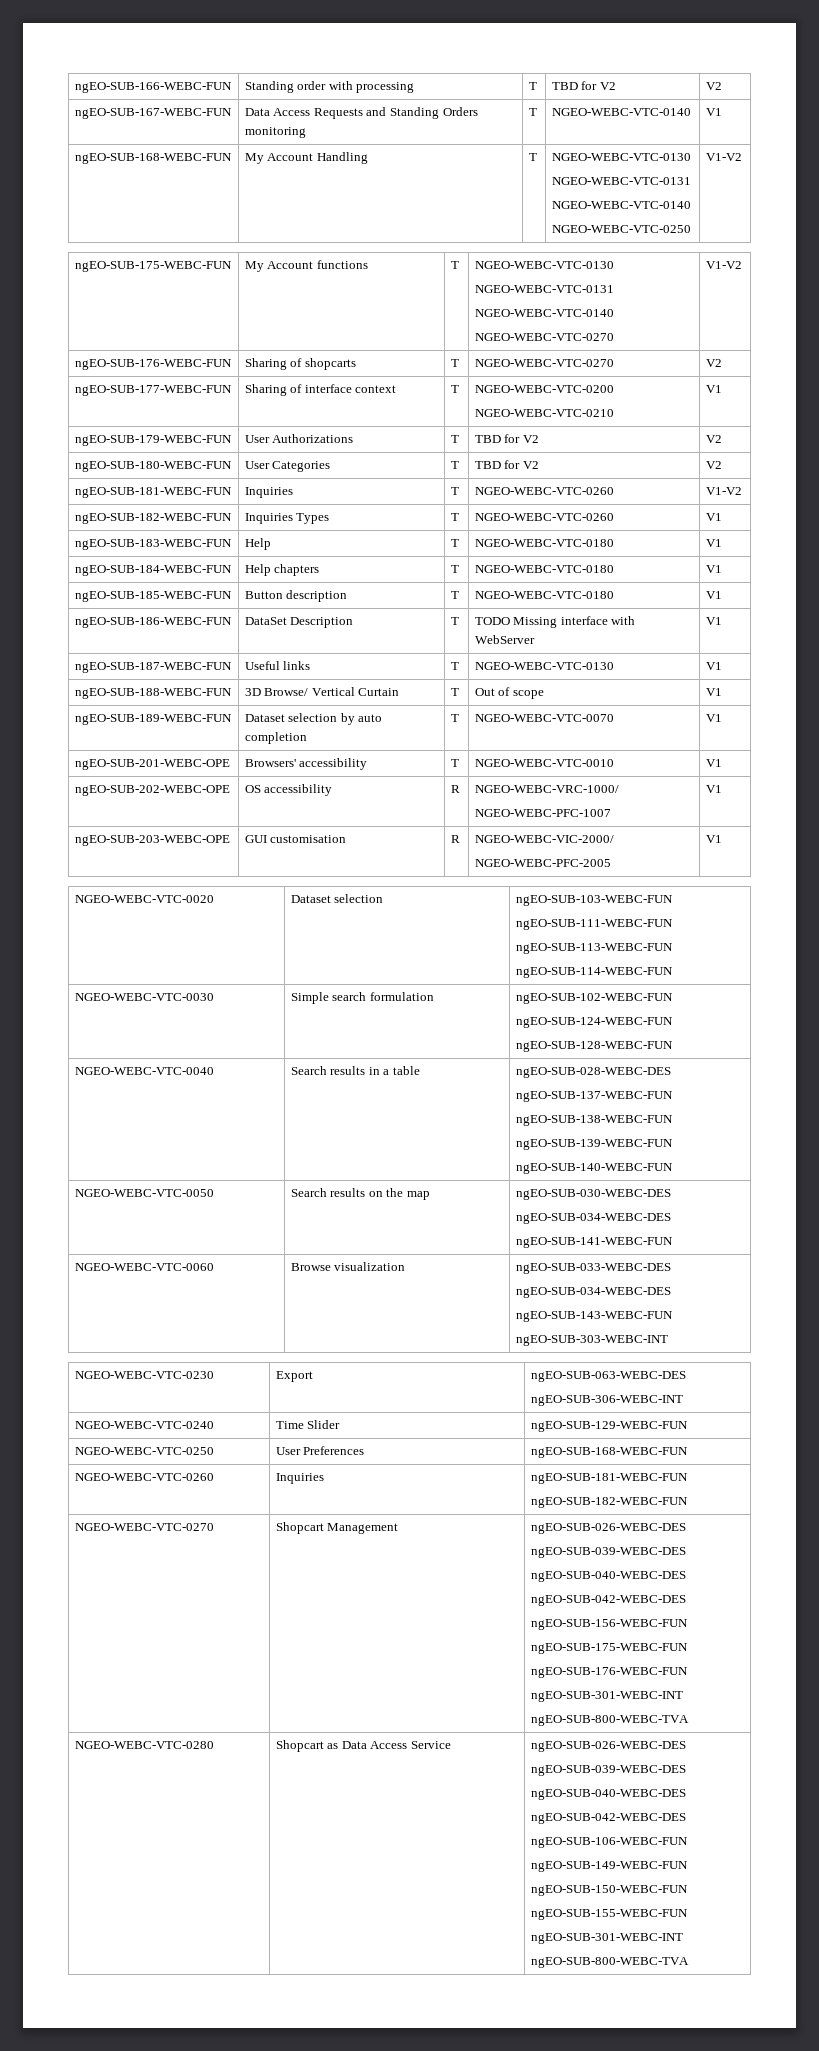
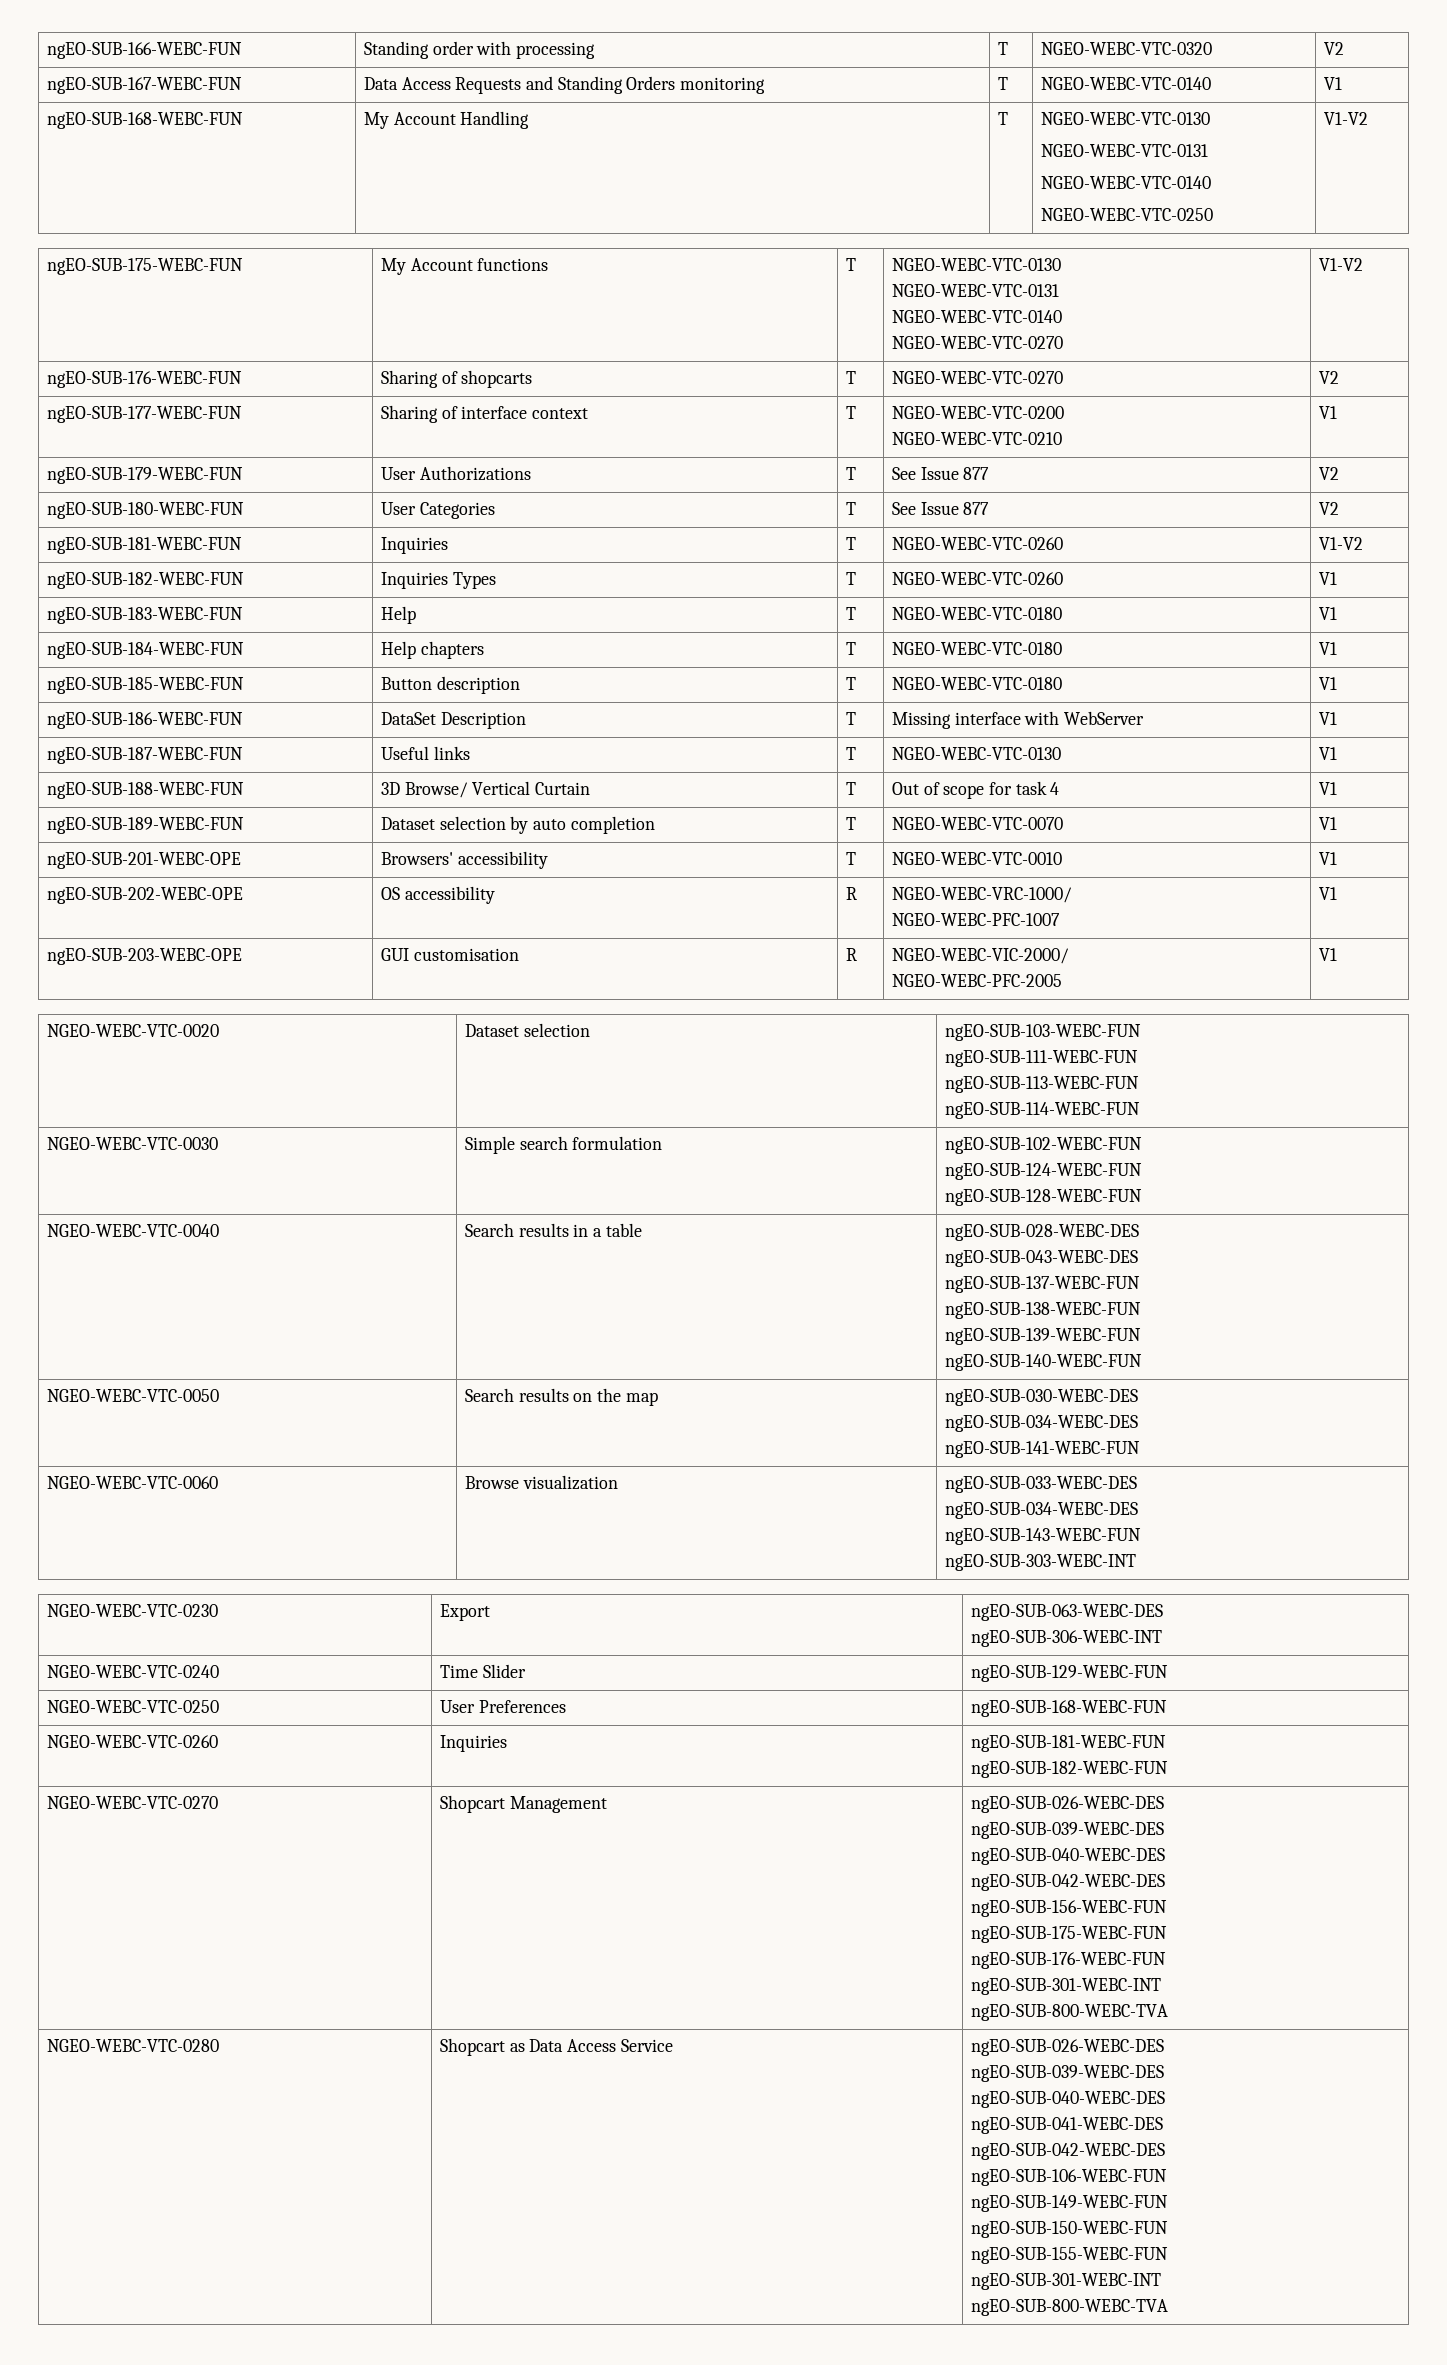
- ngEO-SUB-166-WEBC-FUN | Standing order with processing | T | TBD for V2 | V2
+ ngEO-SUB-166-WEBC-FUN | Standing order with processing | T | NGEO-WEBC-VTC-0320 | V2
- ngEO-SUB-179-WEBC-FUN | User Authorizations | T | TBD for V2 | V2
+ ngEO-SUB-179-WEBC-FUN | User Authorizations | T | See Issue 877 | V2
- ngEO-SUB-180-WEBC-FUN | User Categories | T | TBD for V2 | V2
+ ngEO-SUB-180-WEBC-FUN | User Categories | T | See Issue 877 | V2
- ngEO-SUB-186-WEBC-FUN | DataSet Description | T | TODO Missing interface with WebServer | V1
+ ngEO-SUB-186-WEBC-FUN | DataSet Description | T | Missing interface with WebServer | V1
- ngEO-SUB-188-WEBC-FUN | 3D Browse/ Vertical Curtain | T | Out of scope | V1
+ ngEO-SUB-188-WEBC-FUN | 3D Browse/ Vertical Curtain | T | Out of scope for task 4 | V1
  NGEO-WEBC-VTC-0040 | Search results in a table | ngEO-SUB-028-WEBC-DES
+ ngEO-SUB-043-WEBC-DES
  NGEO-WEBC-VTC-0280 | Shopcart as Data Access Service | ngEO-SUB-026-WEBC-DES
  ngEO-SUB-039-WEBC-DES
  ngEO-SUB-040-WEBC-DES
+ ngEO-SUB-041-WEBC-DES

